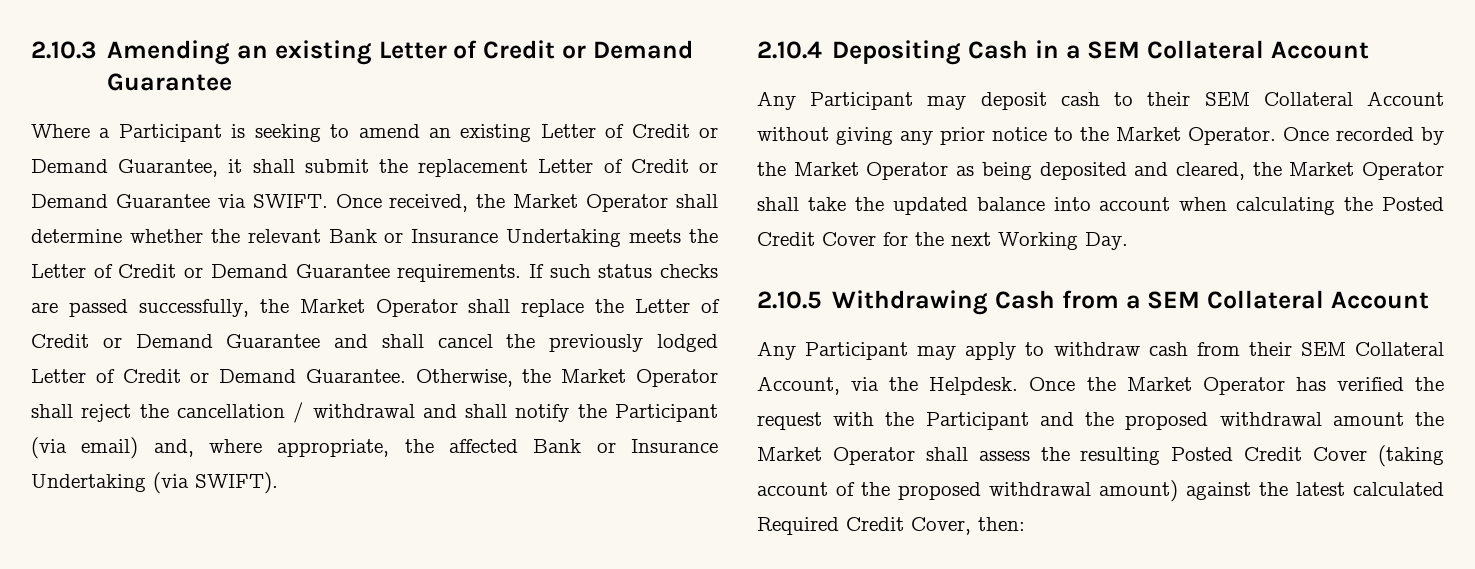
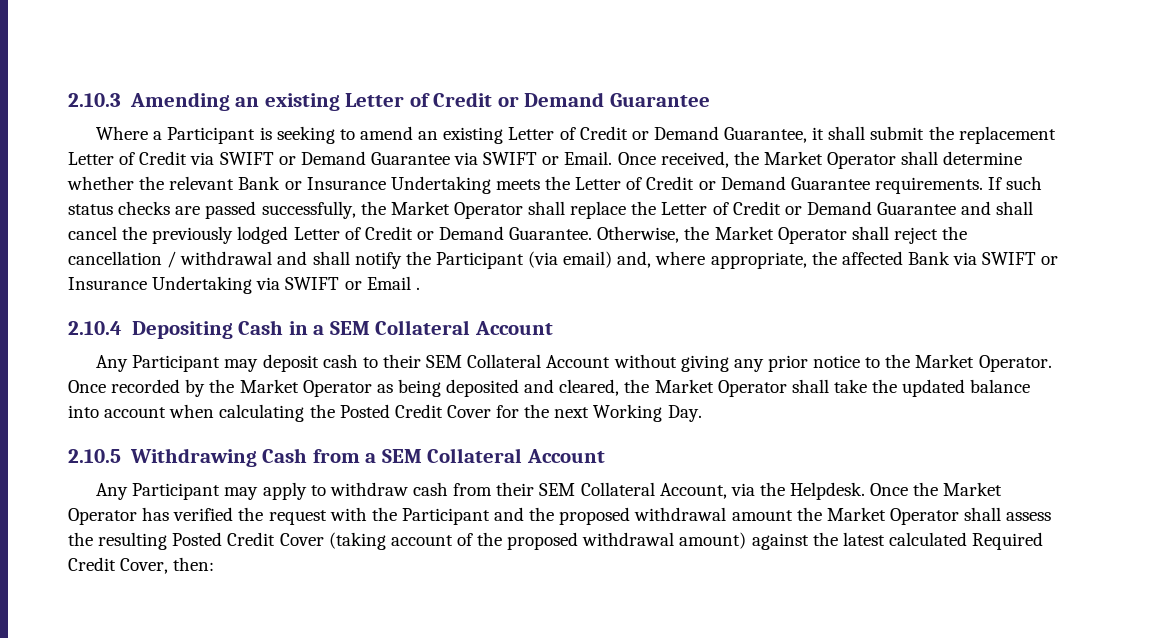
- Where a Participant is seeking to amend an existing Letter of Credit or Demand Guarantee, it shall submit the replacement Letter of Credit or Demand Guarantee via SWIFT.
+ Where a Participant is seeking to amend an existing Letter of Credit or Demand Guarantee, it shall submit the replacement Letter of Credit via SWIFT or Demand Guarantee via SWIFT or Email.
- Otherwise, the Market Operator shall reject the cancellation / withdrawal and shall notify the Participant (via email) and, where appropriate, the affected Bank or Insurance Undertaking (via SWIFT).
+ Otherwise, the Market Operator shall reject the cancellation / withdrawal and shall notify the Participant (via email) and, where appropriate, the affected Bank via SWIFT or Insurance Undertaking via SWIFT or Email .

